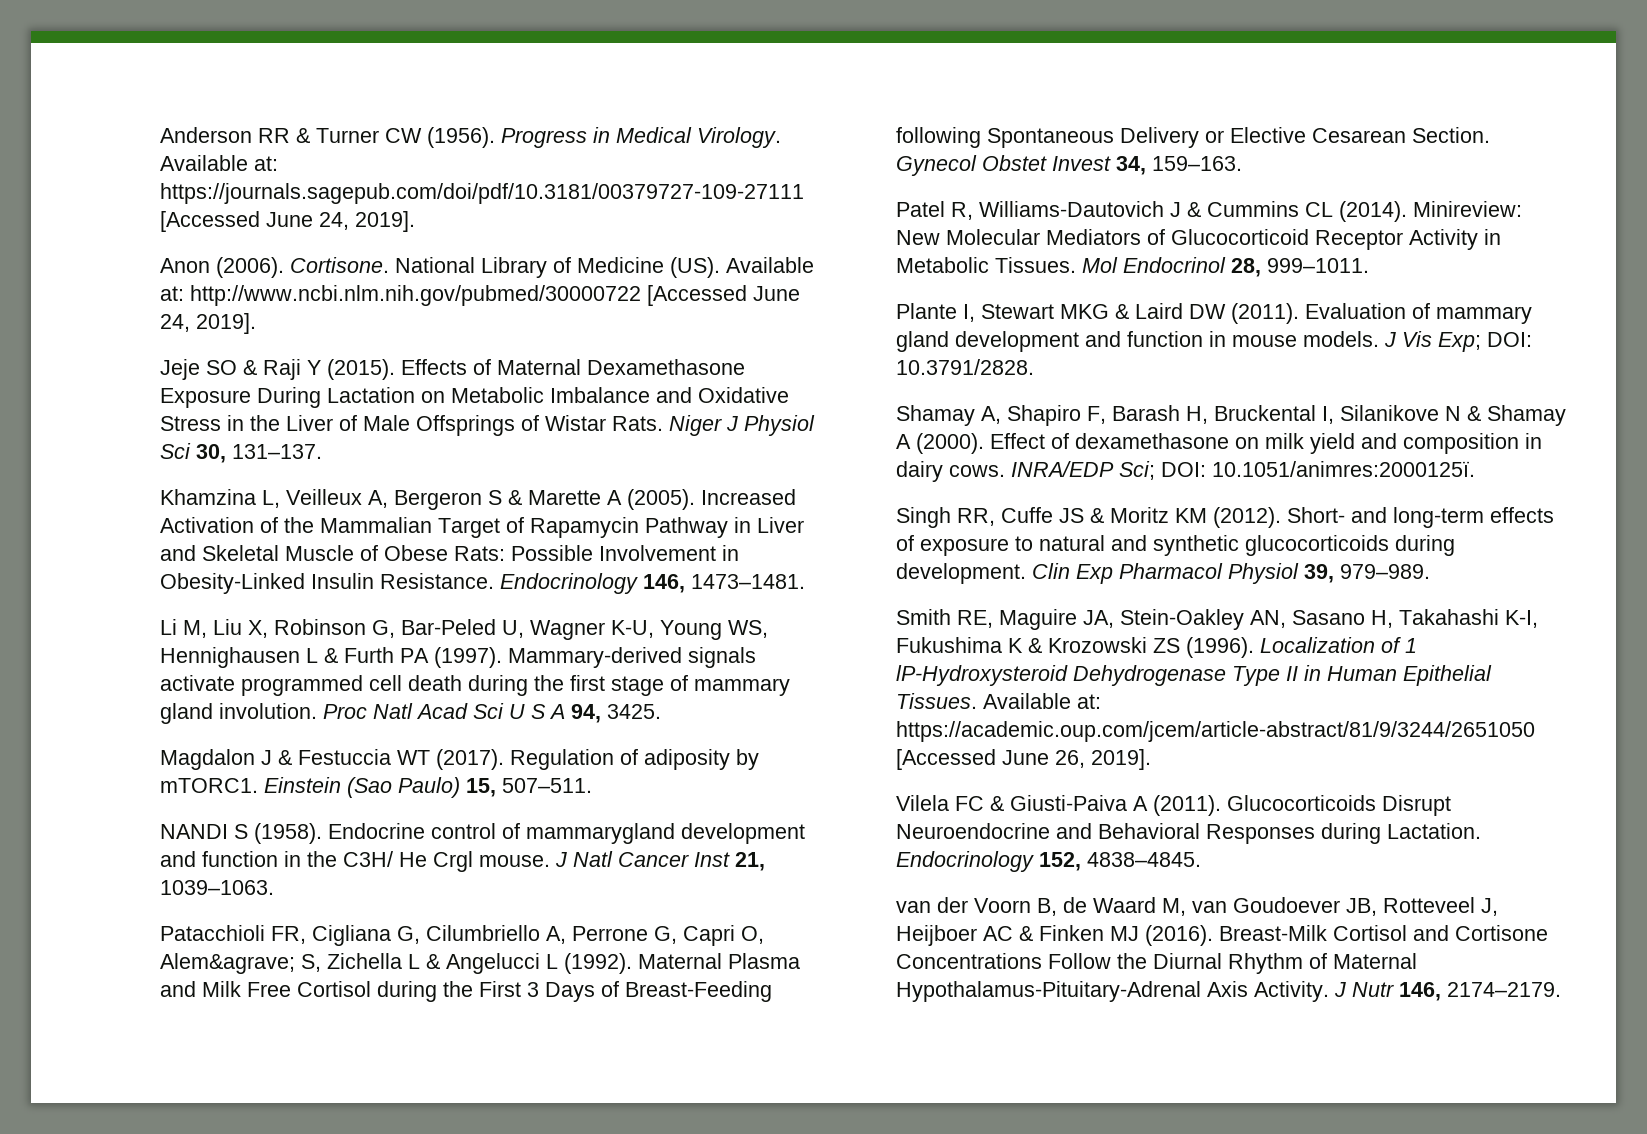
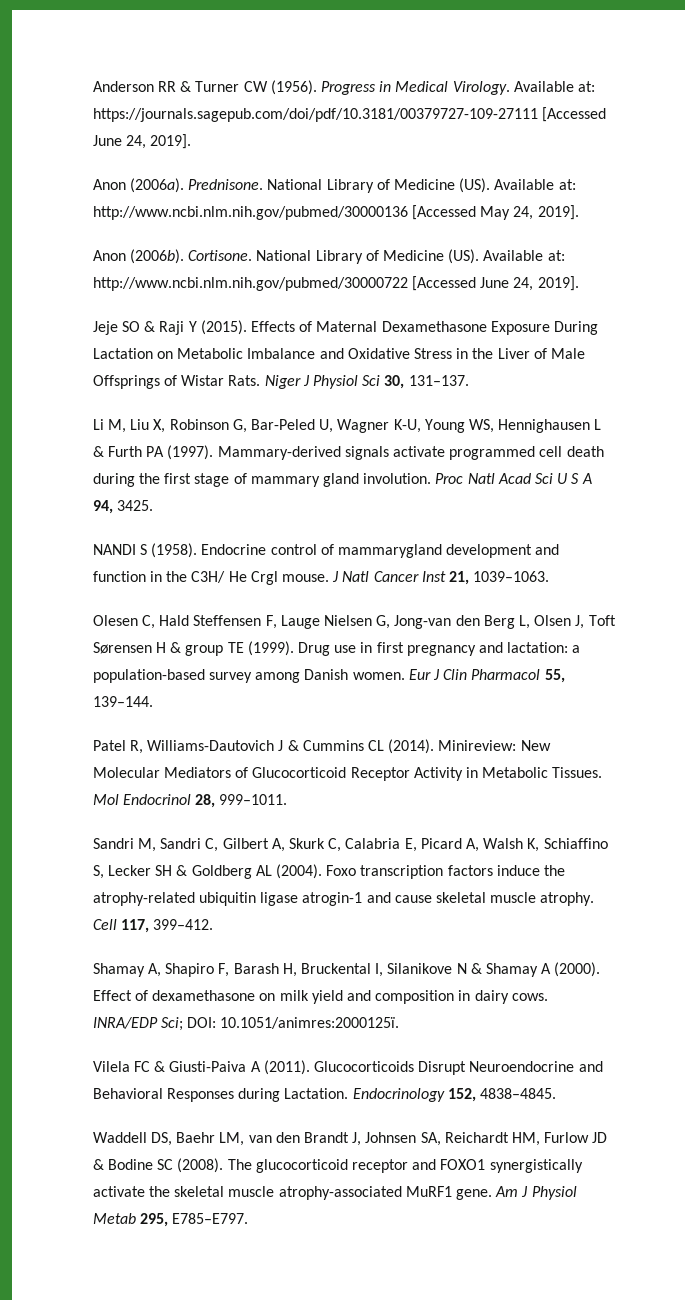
- Anon (2006).
+ Anon (2006a). Prednisone. National Library of Medicine (US). Available at: http://www.ncbi.nlm.nih.gov/pubmed/30000136 [Accessed May 24, 2019].
+ Anon (2006b).
- Khamzina L, Veilleux A, Bergeron S & Marette A (2005). Increased Activation of the Mammalian Target of Rapamycin Pathway in Liver and Skeletal Muscle of Obese Rats: Possible Involvement in Obesity-Linked Insulin Resistance. Endocrinology 146, 1473–1481.
- Magdalon J & Festuccia WT (2017). Regulation of adiposity by mTORC1. Einstein (Sao Paulo) 15, 507–511.
- Patacchioli FR, Cigliana G, Cilumbriello A, Perrone G, Capri O, Alem&agrave; S, Zichella L & Angelucci L (1992). Maternal Plasma and Milk Free Cortisol during the First 3 Days of Breast-Feeding following Spontaneous Delivery or Elective Cesarean Section. Gynecol Obstet Invest 34, 159–163.
+ Olesen C, Hald Steffensen F, Lauge Nielsen G, Jong-van den Berg L, Olsen J, Toft Sørensen H & group TE (1999). Drug use in first pregnancy and lactation: a population-based survey among Danish women. Eur J Clin Pharmacol 55, 139–144.
- Plante I, Stewart MKG & Laird DW (2011). Evaluation of mammary gland development and function in mouse models. J Vis Exp; DOI: 10.3791/2828.
+ Sandri M, Sandri C, Gilbert A, Skurk C, Calabria E, Picard A, Walsh K, Schiaffino S, Lecker SH & Goldberg AL (2004). Foxo transcription factors induce the atrophy-related ubiquitin ligase atrogin-1 and cause skeletal muscle atrophy. Cell 117, 399–412.
- Singh RR, Cuffe JS & Moritz KM (2012). Short- and long-term effects of exposure to natural and synthetic glucocorticoids during development. Clin Exp Pharmacol Physiol 39, 979–989.
- Smith RE, Maguire JA, Stein-Oakley AN, Sasano H, Takahashi K-I, Fukushima K & Krozowski ZS (1996). Localization of 1 lP-Hydroxysteroid Dehydrogenase Type II in Human Epithelial Tissues. Available at: https://academic.oup.com/jcem/article-abstract/81/9/3244/2651050 [Accessed June 26, 2019].
- van der Voorn B, de Waard M, van Goudoever JB, Rotteveel J, Heijboer AC & Finken MJ (2016). Breast-Milk Cortisol and Cortisone Concentrations Follow the Diurnal Rhythm of Maternal Hypothalamus-Pituitary-Adrenal Axis Activity. J Nutr 146, 2174–2179.
+ Waddell DS, Baehr LM, van den Brandt J, Johnsen SA, Reichardt HM, Furlow JD & Bodine SC (2008). The glucocorticoid receptor and FOXO1 synergistically activate the skeletal muscle atrophy-associated MuRF1 gene. Am J Physiol Metab 295, E785–E797.

